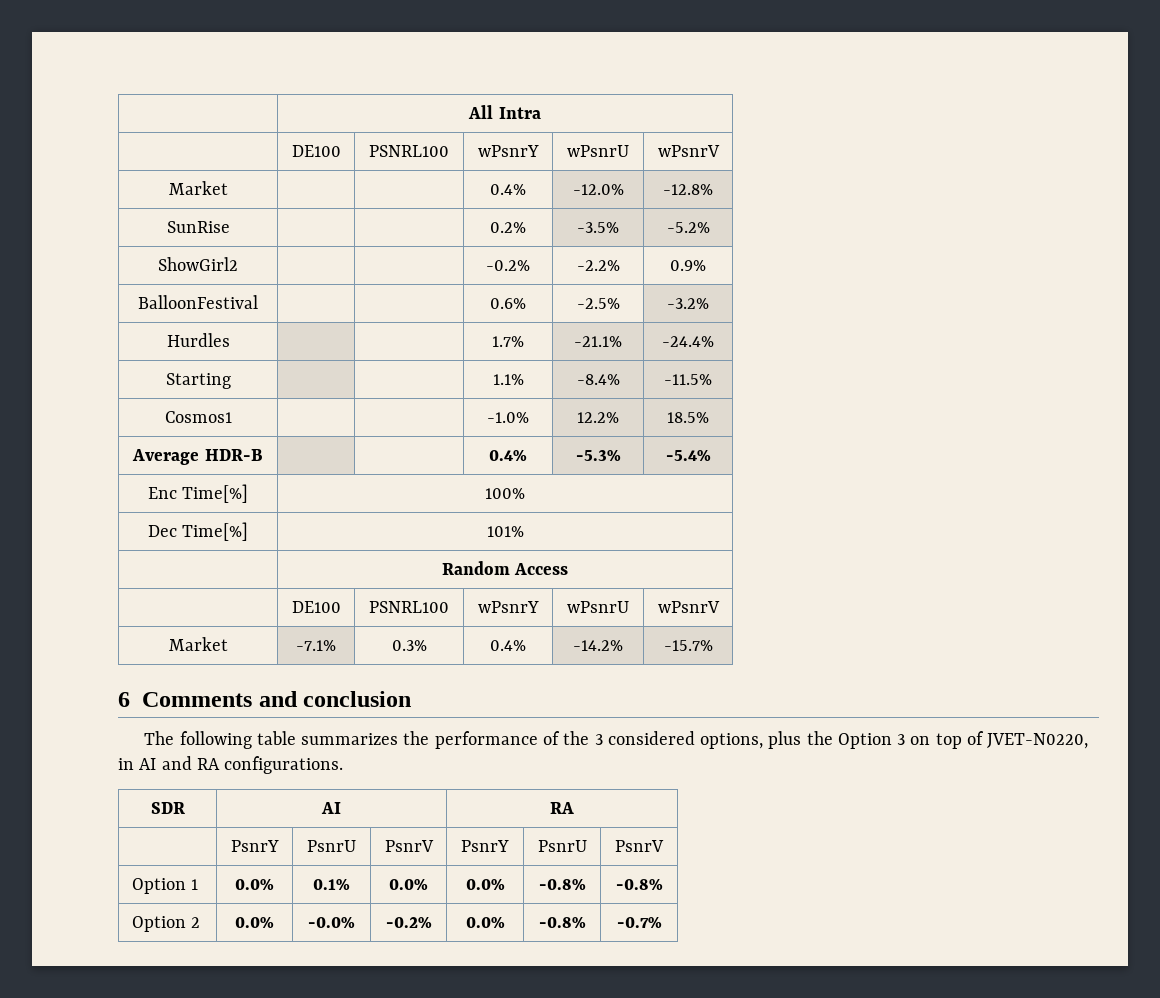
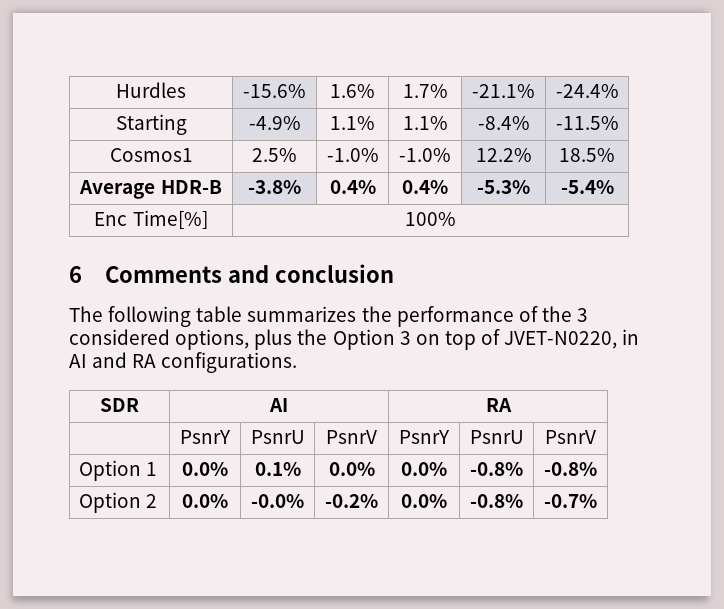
- | All Intra
- | DE100 | PSNRL100 | wPsnrY | wPsnrU | wPsnrV
- Market | | | 0.4% | -12.0% | -12.8%
- SunRise | | | 0.2% | -3.5% | -5.2%
- ShowGirl2 | | | -0.2% | -2.2% | 0.9%
- BalloonFestival | | | 0.6% | -2.5% | -3.2%
- Hurdles | | | 1.7% | -21.1% | -24.4%
+ Hurdles | -15.6% | 1.6% | 1.7% | -21.1% | -24.4%
- Starting | | | 1.1% | -8.4% | -11.5%
+ Starting | -4.9% | 1.1% | 1.1% | -8.4% | -11.5%
- Cosmos1 | | | -1.0% | 12.2% | 18.5%
+ Cosmos1 | 2.5% | -1.0% | -1.0% | 12.2% | 18.5%
- Average HDR-B | | | 0.4% | -5.3% | -5.4%
+ Average HDR-B | -3.8% | 0.4% | 0.4% | -5.3% | -5.4%
- Dec Time[%] | 101%
- | Random Access
- | DE100 | PSNRL100 | wPsnrY | wPsnrU | wPsnrV
- Market | -7.1% | 0.3% | 0.4% | -14.2% | -15.7%

